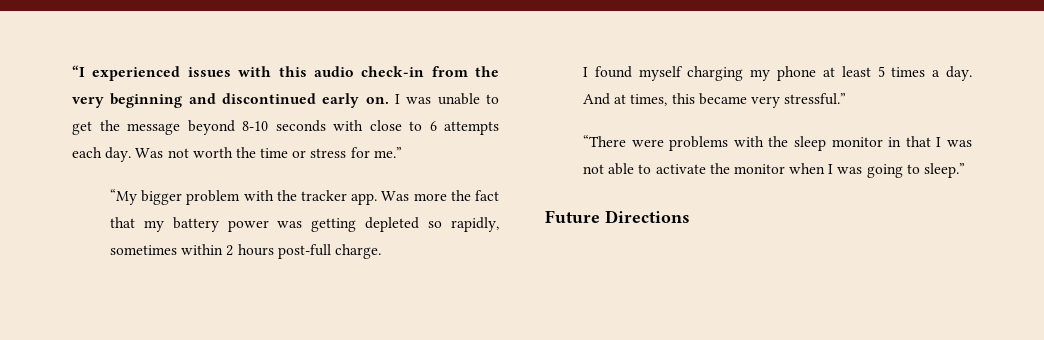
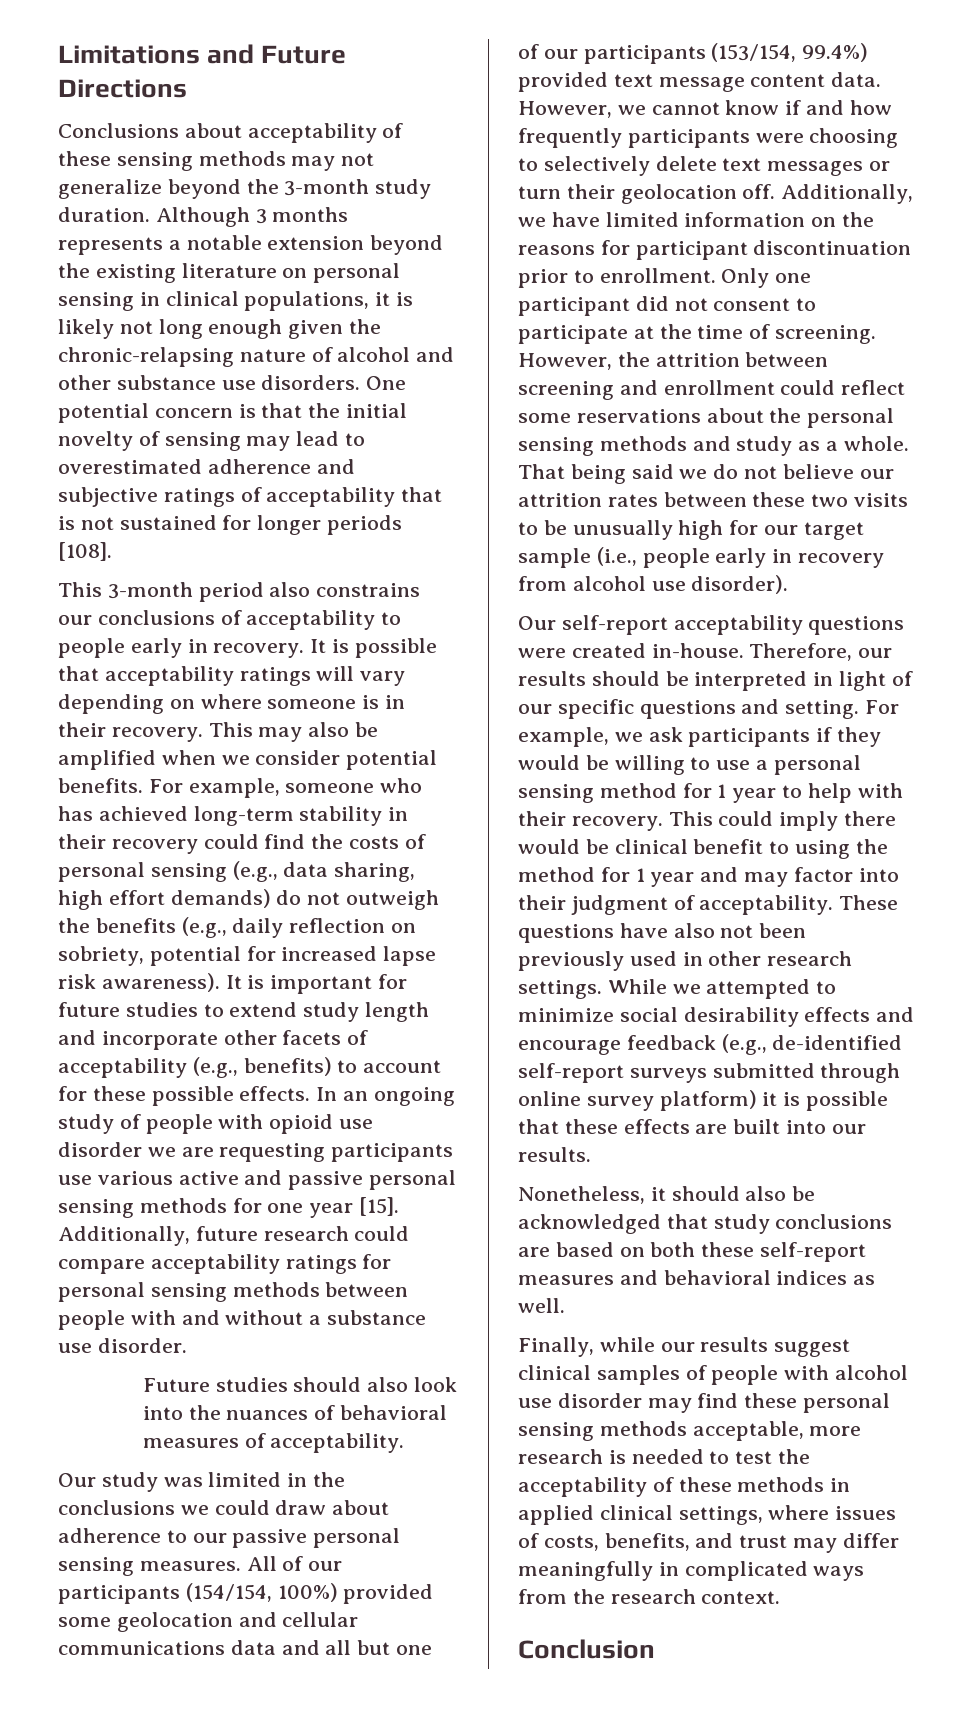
- “I experienced issues with this audio check-in from the very beginning and discontinued early on. I was unable to get the message beyond 8-10 seconds with close to 6 attempts each day. Was not worth the time or stress for me.”
- “My bigger problem with the tracker app. Was more the fact that my battery power was getting depleted so rapidly, sometimes within 2 hours post-full charge.
- I found myself charging my phone at least 5 times a day. And at times, this became very stressful.”
- “There were problems with the sleep monitor in that I was not able to activate the monitor when I was going to sleep.”
- Future Directions
+ Limitations and Future Directions
+ Conclusions about acceptability of these sensing methods may not generalize beyond the 3-month study duration. Although 3 months represents a notable extension beyond the existing literature on personal sensing in clinical populations, it is likely not long enough given the chronic-relapsing nature of alcohol and other substance use disorders. One potential concern is that the initial novelty of sensing may lead to overestimated adherence and subjective ratings of acceptability that is not sustained for longer periods [108].
+ This 3-month period also constrains our conclusions of acceptability to people early in recovery. It is possible that acceptability ratings will vary depending on where someone is in their recovery. This may also be amplified when we consider potential benefits. For example, someone who has achieved long-term stability in their recovery could find the costs of personal sensing (e.g., data sharing, high effort demands) do not outweigh the benefits (e.g., daily reflection on sobriety, potential for increased lapse risk awareness). It is important for future studies to extend study length and incorporate other facets of acceptability (e.g., benefits) to account for these possible effects. In an ongoing study of people with opioid use disorder we are requesting participants use various active and passive personal sensing methods for one year [15]. Additionally, future research could compare acceptability ratings for personal sensing methods between people with and without a substance use disorder.
+ Future studies should also look into the nuances of behavioral measures of acceptability.
+ Our study was limited in the conclusions we could draw about adherence to our passive personal sensing measures. All of our participants (154/154, 100%) provided some geolocation and cellular communications data and all but one of our participants (153/154, 99.4%) provided text message content data. However, we cannot know if and how frequently participants were choosing to selectively delete text messages or turn their geolocation off. Additionally, we have limited information on the reasons for participant discontinuation prior to enrollment. Only one participant did not consent to participate at the time of screening. However, the attrition between screening and enrollment could reflect some reservations about the personal sensing methods and study as a whole. That being said we do not believe our attrition rates between these two visits to be unusually high for our target sample (i.e., people early in recovery from alcohol use disorder).
+ Our self-report acceptability questions were created in-house. Therefore, our results should be interpreted in light of our specific questions and setting. For example, we ask participants if they would be willing to use a personal sensing method for 1 year to help with their recovery. This could imply there would be clinical benefit to using the method for 1 year and may factor into their judgment of acceptability. These questions have also not been previously used in other research settings. While we attempted to minimize social desirability effects and encourage feedback (e.g., de-identified self-report surveys submitted through online survey platform) it is possible that these effects are built into our results.
+ Nonetheless, it should also be acknowledged that study conclusions are based on both these self-report measures and behavioral indices as well.
+ Finally, while our results suggest clinical samples of people with alcohol use disorder may find these personal sensing methods acceptable, more research is needed to test the acceptability of these methods in applied clinical settings, where issues of costs, benefits, and trust may differ meaningfully in complicated ways from the research context.
+ Conclusion

